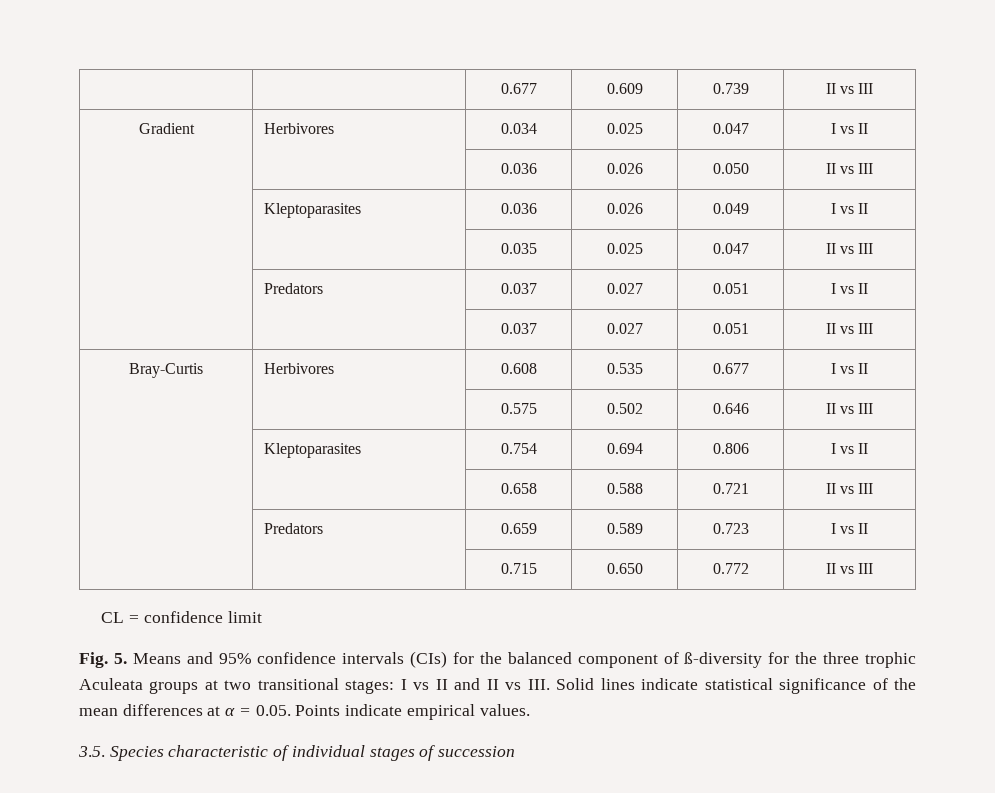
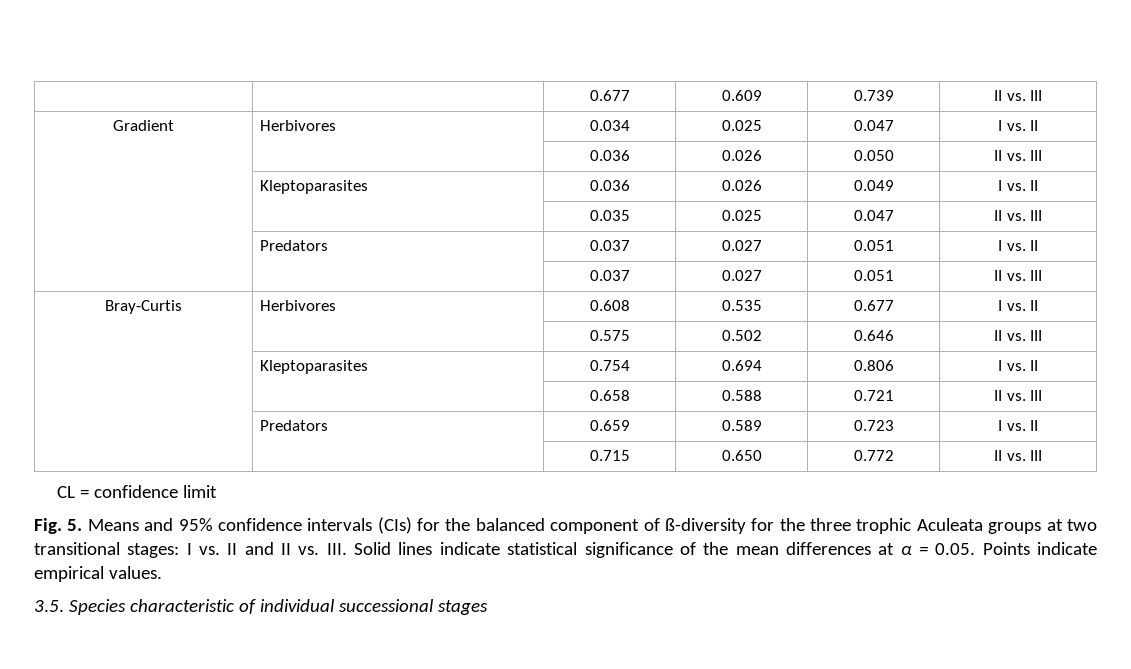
- | | 0.677 | 0.609 | 0.739 | II vs III
+ | | 0.677 | 0.609 | 0.739 | II vs. III
- Gradient | Herbivores | 0.034 | 0.025 | 0.047 | I vs II
+ Gradient | Herbivores | 0.034 | 0.025 | 0.047 | I vs. II
- | | 0.036 | 0.026 | 0.050 | II vs III
+ | | 0.036 | 0.026 | 0.050 | II vs. III
- | Kleptoparasites | 0.036 | 0.026 | 0.049 | I vs II
+ | Kleptoparasites | 0.036 | 0.026 | 0.049 | I vs. II
- | | 0.035 | 0.025 | 0.047 | II vs III
+ | | 0.035 | 0.025 | 0.047 | II vs. III
- | Predators | 0.037 | 0.027 | 0.051 | I vs II
+ | Predators | 0.037 | 0.027 | 0.051 | I vs. II
- | | 0.037 | 0.027 | 0.051 | II vs III
+ | | 0.037 | 0.027 | 0.051 | II vs. III
- Bray-Curtis | Herbivores | 0.608 | 0.535 | 0.677 | I vs II
+ Bray-Curtis | Herbivores | 0.608 | 0.535 | 0.677 | I vs. II
- | | 0.575 | 0.502 | 0.646 | II vs III
+ | | 0.575 | 0.502 | 0.646 | II vs. III
- | Kleptoparasites | 0.754 | 0.694 | 0.806 | I vs II
+ | Kleptoparasites | 0.754 | 0.694 | 0.806 | I vs. II
- | | 0.658 | 0.588 | 0.721 | II vs III
+ | | 0.658 | 0.588 | 0.721 | II vs. III
- | Predators | 0.659 | 0.589 | 0.723 | I vs II
+ | Predators | 0.659 | 0.589 | 0.723 | I vs. II
- | | 0.715 | 0.650 | 0.772 | II vs III
+ | | 0.715 | 0.650 | 0.772 | II vs. III
- Fig. 5. Means and 95% confidence intervals (CIs) for the balanced component of ß-diversity for the three trophic Aculeata groups at two transitional stages: I vs II and II vs III. Solid lines indicate statistical significance of the mean differences at α = 0.05. Points indicate empirical values.
+ Fig. 5. Means and 95% confidence intervals (CIs) for the balanced component of ß-diversity for the three trophic Aculeata groups at two transitional stages: I vs. II and II vs. III. Solid lines indicate statistical significance of the mean differences at α = 0.05. Points indicate empirical values.
- 3.5. Species characteristic of individual stages of succession
+ 3.5. Species characteristic of individual successional stages

